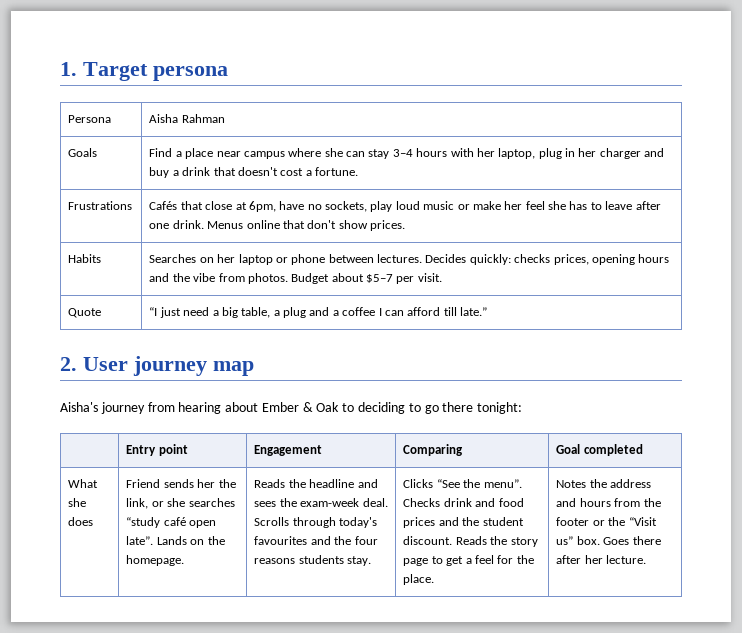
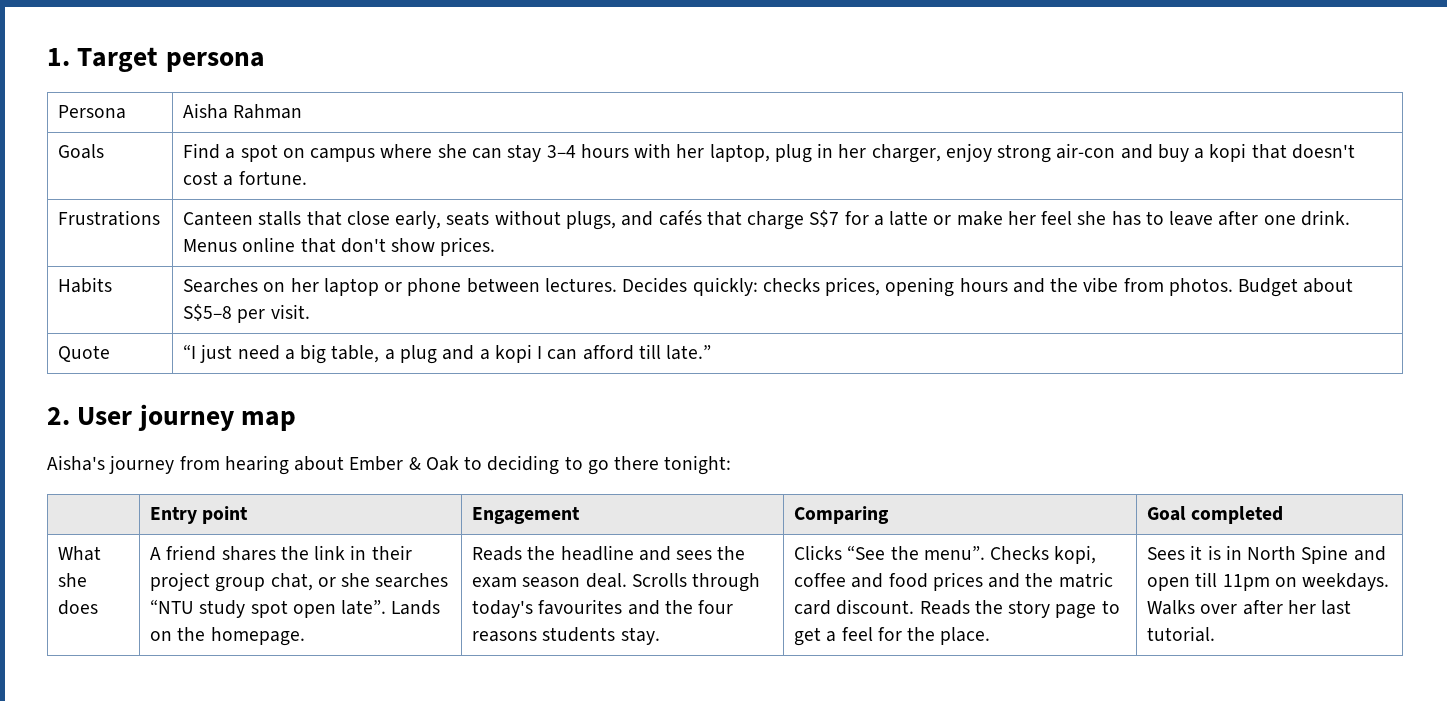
- Goals | Find a place near campus where she can stay 3–4 hours with her laptop, plug in her charger and buy a drink that doesn't cost a fortune.
+ Goals | Find a spot on campus where she can stay 3–4 hours with her laptop, plug in her charger, enjoy strong air-con and buy a kopi that doesn't cost a fortune.
- Frustrations | Cafés that close at 6pm, have no sockets, play loud music or make her feel she has to leave after one drink. Menus online that don't show prices.
+ Frustrations | Canteen stalls that close early, seats without plugs, and cafés that charge S$7 for a latte or make her feel she has to leave after one drink. Menus online that don't show prices.
- Habits | Searches on her laptop or phone between lectures. Decides quickly: checks prices, opening hours and the vibe from photos. Budget about $5–7 per visit.
+ Habits | Searches on her laptop or phone between lectures. Decides quickly: checks prices, opening hours and the vibe from photos. Budget about S$5–8 per visit.
- Quote | “I just need a big table, a plug and a coffee I can afford till late.”
+ Quote | “I just need a big table, a plug and a kopi I can afford till late.”
- Friend sends her the link, or she searches “study café open late”.
+ A friend shares the link in their project group chat, or she searches “NTU study spot open late”.
- Reads the headline and sees the exam-week deal.
+ Reads the headline and sees the exam season deal.
- Checks drink and food prices and the student discount.
+ Checks kopi, coffee and food prices and the matric card discount.
- Notes the address and hours from the footer or the “Visit us” box. Goes there after her lecture.
+ Sees it is in North Spine and open till 11pm on weekdays. Walks over after her last tutorial.

